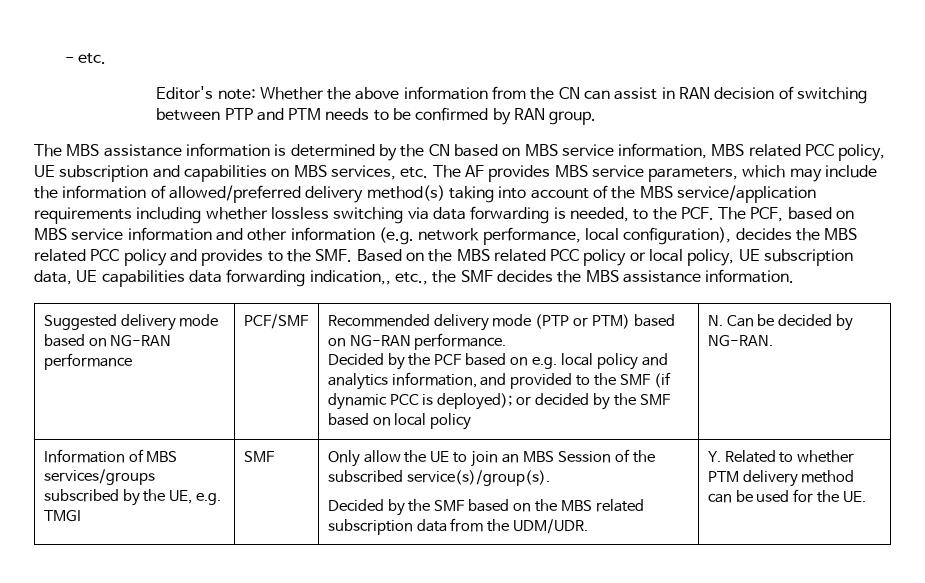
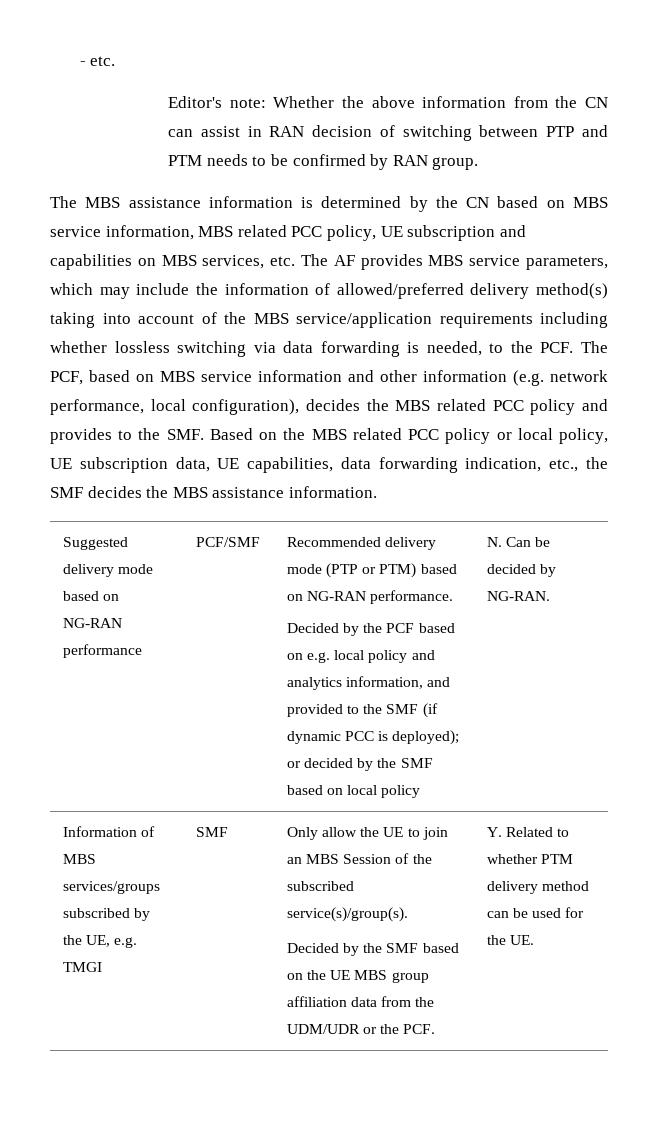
- The MBS assistance information is determined by the CN based on MBS service information, MBS related PCC policy, UE subscription and capabilities on MBS services, etc. The AF provides MBS service parameters, which may include the information of allowed/preferred delivery method(s) taking into account of the MBS service/application requirements including whether lossless switching via data forwarding is needed, to the PCF. The PCF, based on MBS service information and other information (e.g. network performance, local configuration), decides the MBS related PCC policy and provides to the SMF. Based on the MBS related PCC policy or local policy, UE subscription data, UE capabilities data forwarding indication,, etc., the SMF decides the MBS assistance information.
+ The MBS assistance information is determined by the CN based on MBS service information, MBS related PCC policy, UE subscription and capabilities on MBS services, etc. The AF provides MBS service parameters, which may include the information of allowed/preferred delivery method(s) taking into account of the MBS service/application requirements including whether lossless switching via data forwarding is needed, to the PCF. The PCF, based on MBS service information and other information (e.g. network performance, local configuration), decides the MBS related PCC policy and provides to the SMF. Based on the MBS related PCC policy or local policy, UE subscription data, UE capabilities, data forwarding indication, etc., the SMF decides the MBS assistance information.
- Decided by the SMF based on the MBS related subscription data from the UDM/UDR.
+ Decided by the SMF based on the UE MBS group affiliation data from the UDM/UDR or the PCF.

